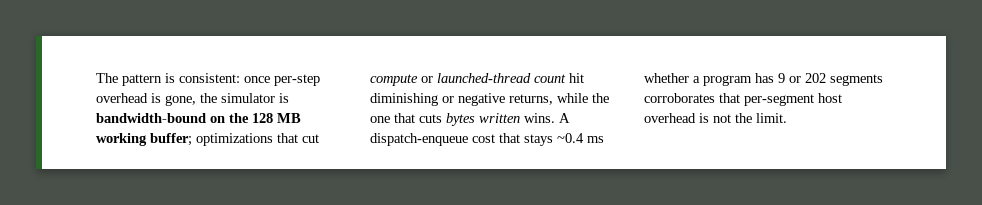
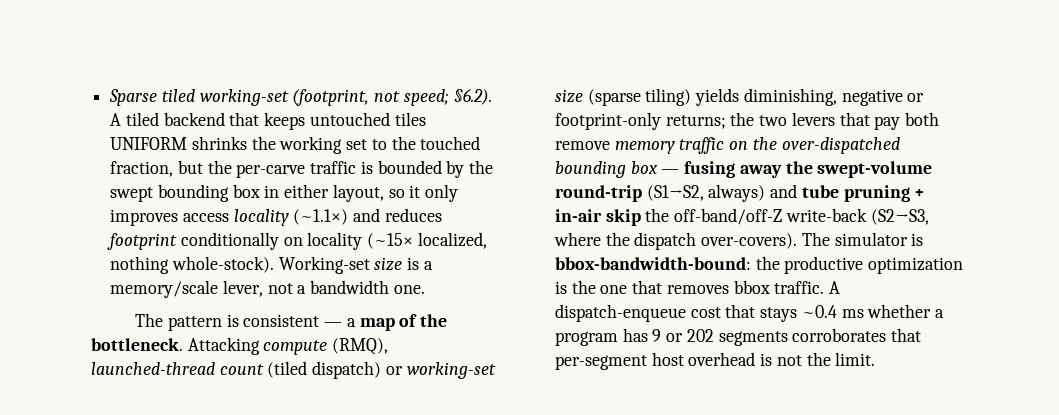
- The pattern is consistent: once per-step overhead is gone, the simulator is bandwidth-bound on the 128 MB working buffer; optimizations that cut compute or launched-thread count hit diminishing or negative returns, while the one that cuts bytes written wins.
+ Sparse tiled working-set (footprint, not speed; §6.2). A tiled backend that keeps untouched tiles UNIFORM shrinks the working set to the touched fraction, but the per-carve traffic is bounded by the swept bounding box in either layout, so it only improves access locality (~1.1×) and reduces footprint conditionally on locality (~15× localized, nothing whole-stock). Working-set size is a memory/scale lever, not a bandwidth one.
+ The pattern is consistent — a map of the bottleneck. Attacking compute (RMQ), launched-thread count (tiled dispatch) or working-set size (sparse tiling) yields diminishing, negative or footprint-only returns; the two levers that pay both remove memory traffic on the over-dispatched bounding box — fusing away the swept-volume round-trip (S1→S2, always) and tube pruning + in-air skip the off-band/off-Z write-back (S2→S3, where the dispatch over-covers). The simulator is bbox-bandwidth-bound: the productive optimization is the one that removes bbox traffic.

